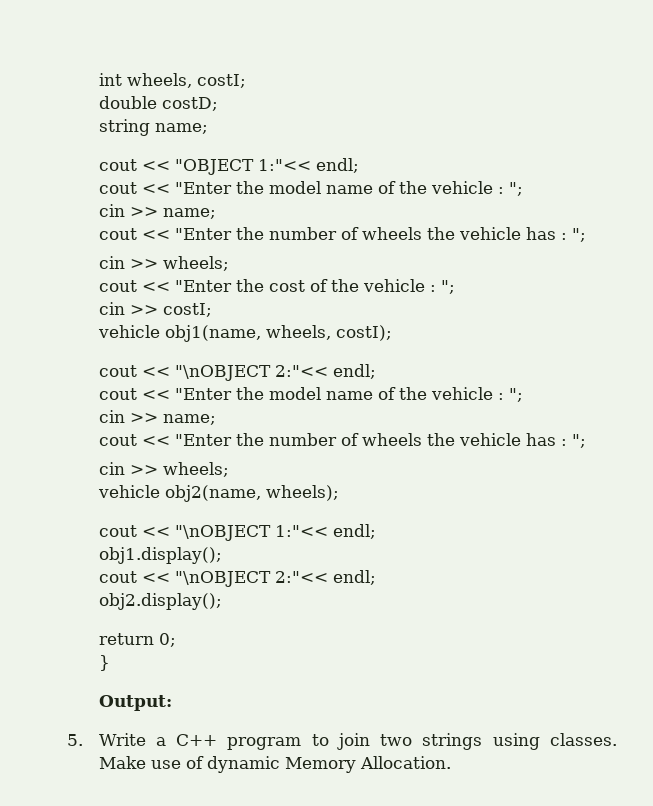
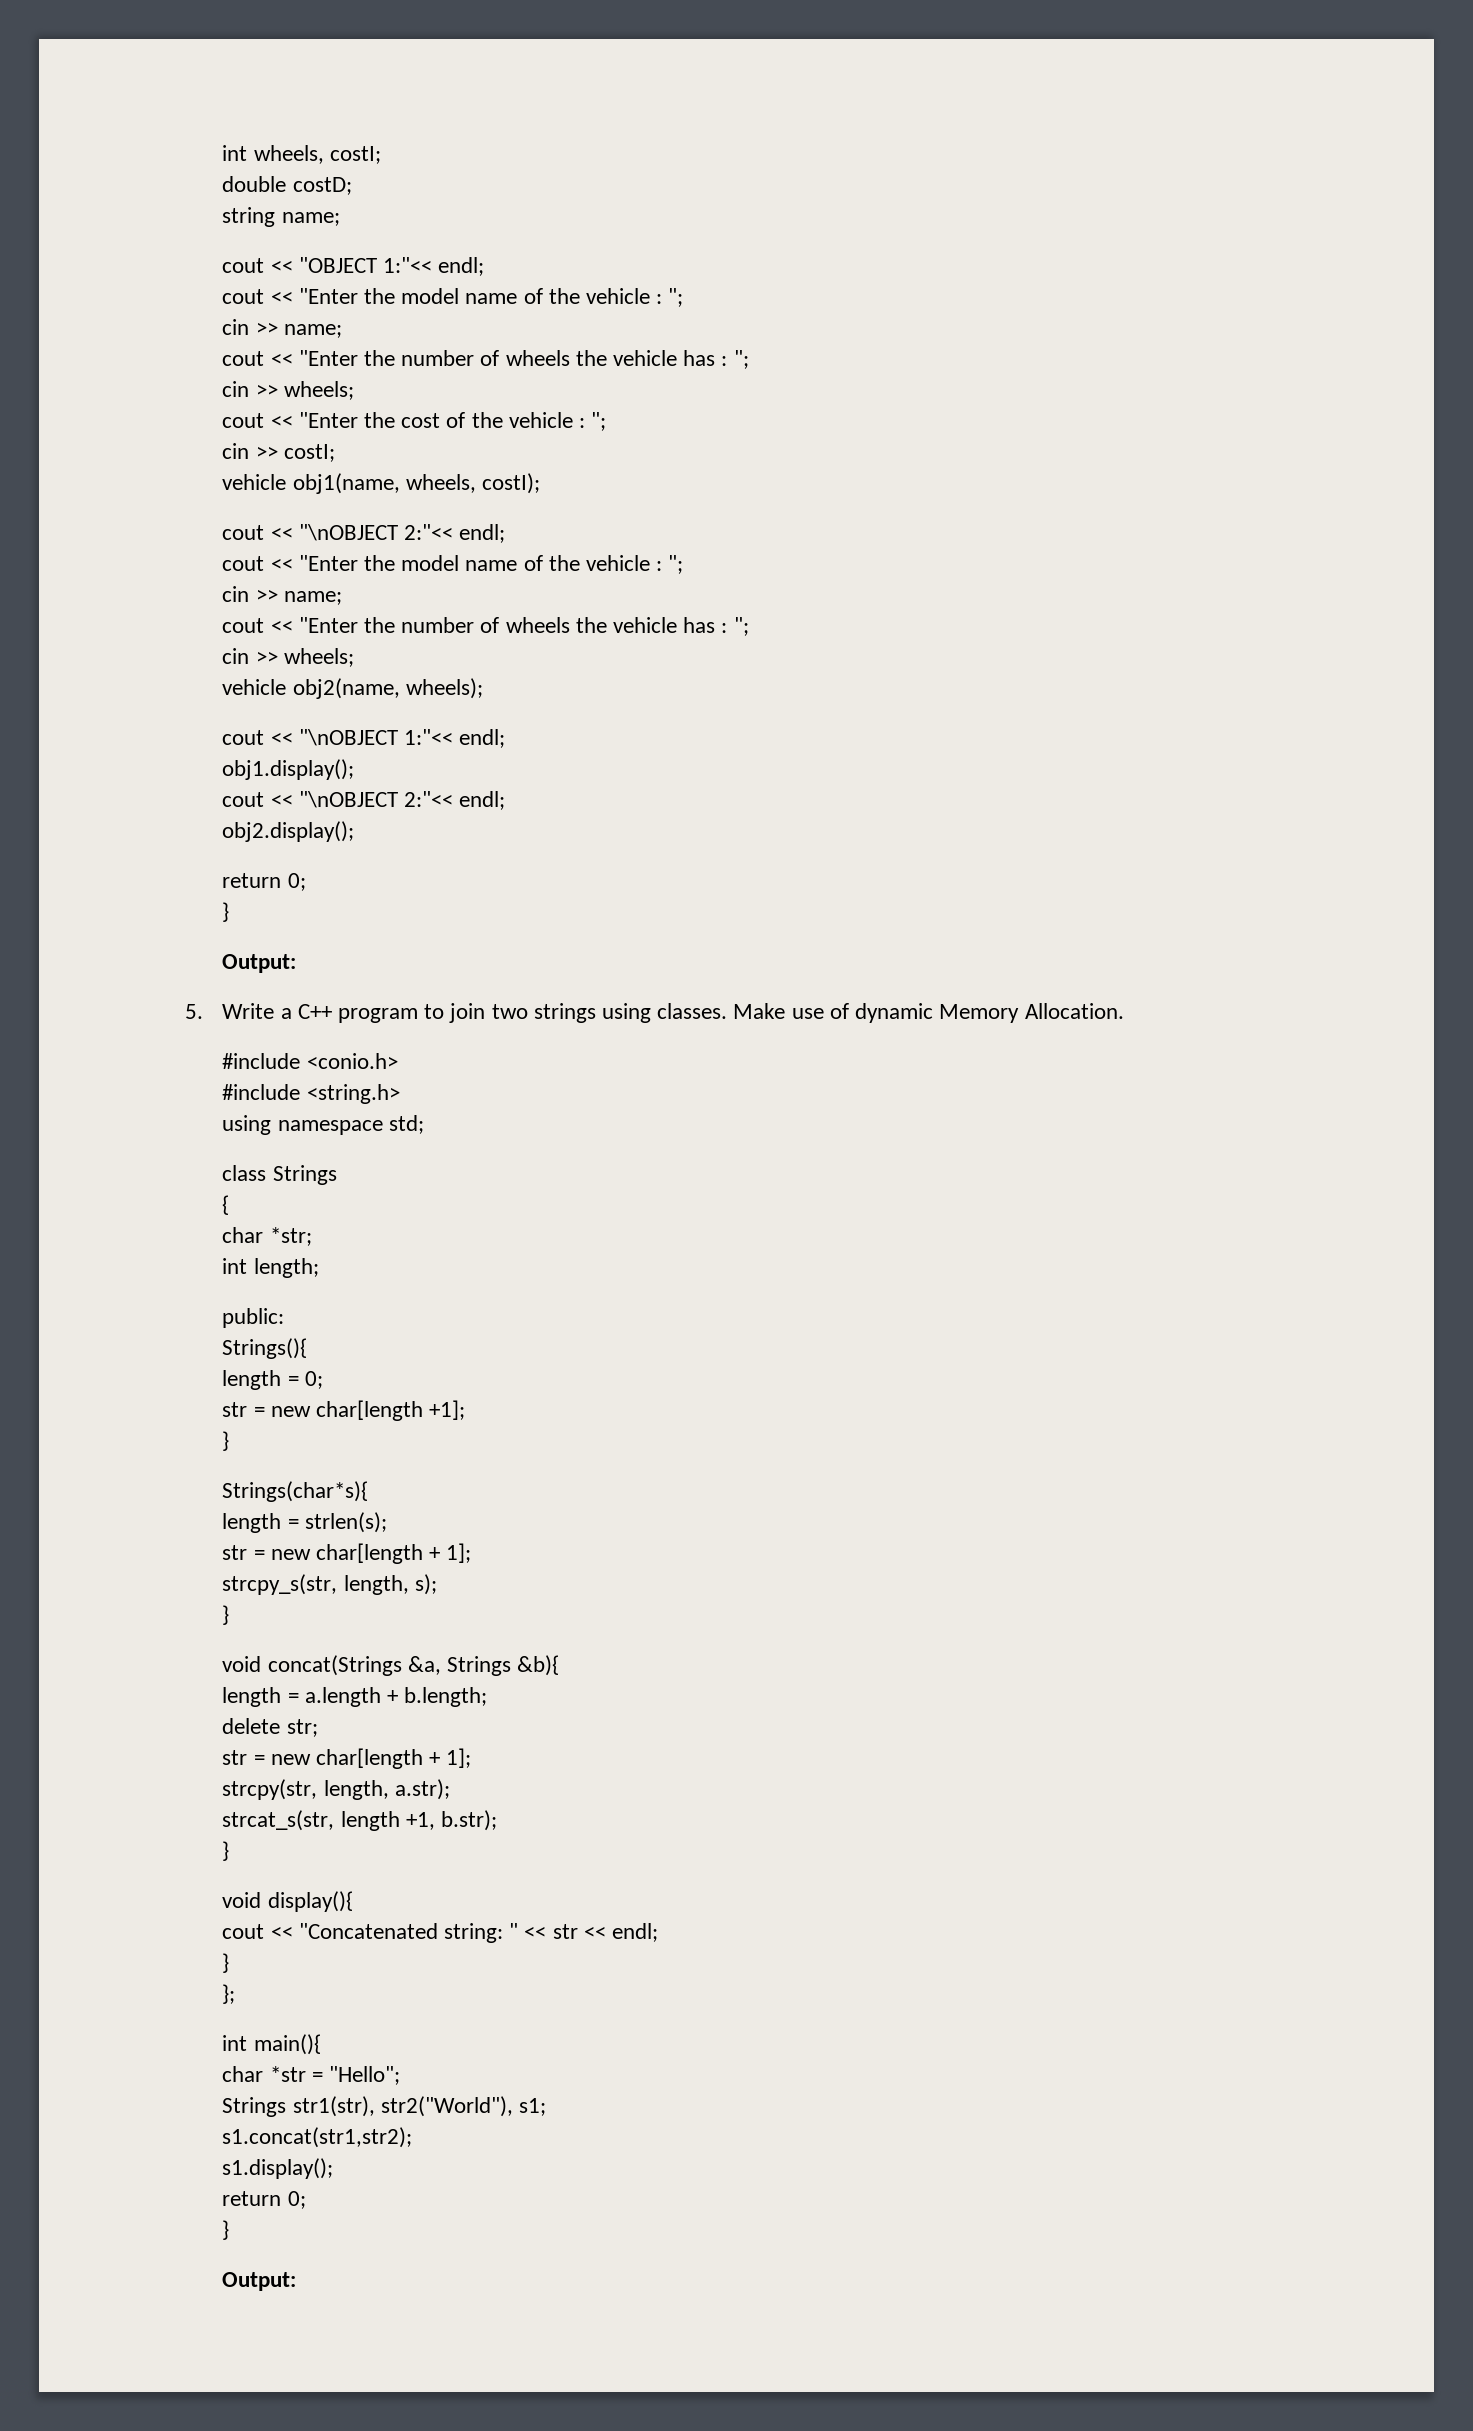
+ #include <conio.h>
+ #include <string.h>
+ using namespace std;
+ class Strings
+ {
+ char *str;
+ int length;
+ public:
+ Strings(){
+ length = 0;
+ str = new char[length +1];
+ }
+ Strings(char*s){
+ length = strlen(s);
+ str = new char[length + 1];
+ strcpy_s(str, length, s);
+ }
+ void concat(Strings &a, Strings &b){
+ length = a.length + b.length;
+ delete str;
+ str = new char[length + 1];
+ strcpy(str, length, a.str);
+ strcat_s(str, length +1, b.str);
+ }
+ void display(){
+ cout << "Concatenated string: " << str << endl;
+ }
+ };
+ int main(){
+ char *str = "Hello";
+ Strings str1(str), str2("World"), s1;
+ s1.concat(str1,str2);
+ s1.display();
+ return 0;
+ }
+ Output:

